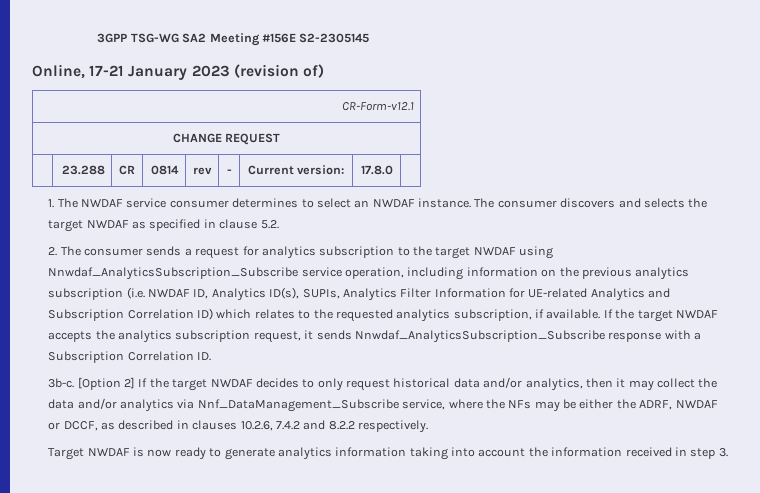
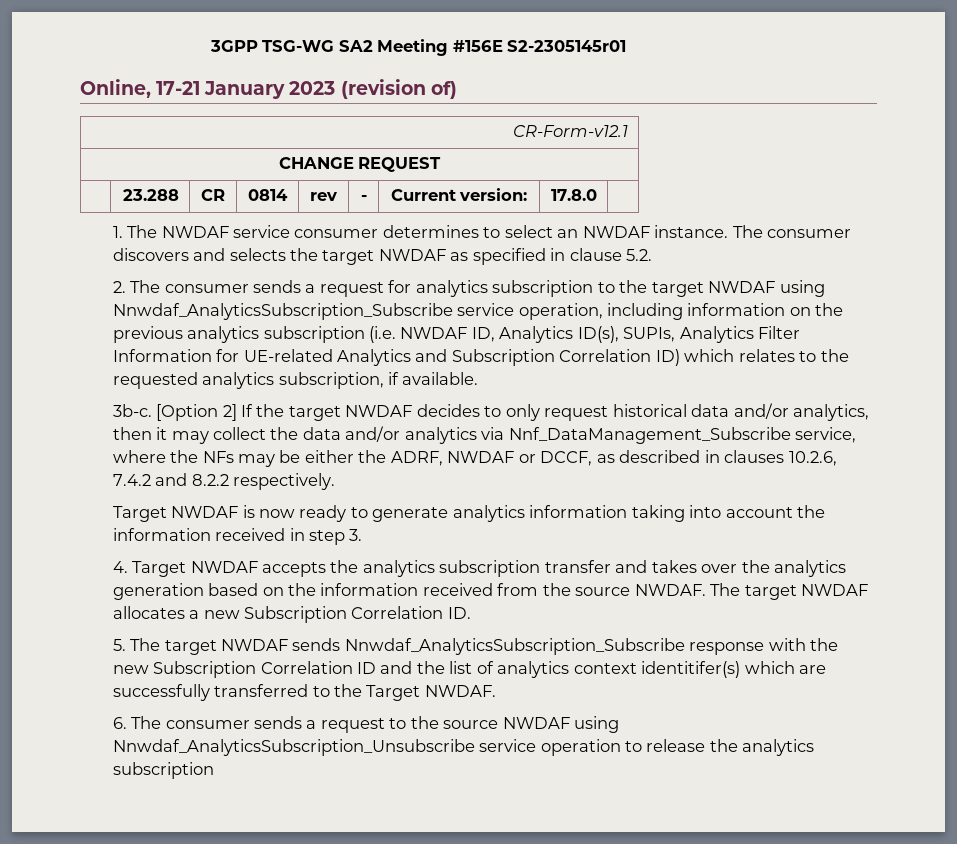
- 3GPP TSG-WG SA2 Meeting #156E S2-2305145
+ 3GPP TSG-WG SA2 Meeting #156E S2-2305145r01
- If the target NWDAF accepts the analytics subscription request, it sends Nnwdaf_AnalyticsSubscription_Subscribe response with a Subscription Correlation ID.
+ 4. Target NWDAF accepts the analytics subscription transfer and takes over the analytics generation based on the information received from the source NWDAF. The target NWDAF allocates a new Subscription Correlation ID.
+ 5. The target NWDAF sends Nnwdaf_AnalyticsSubscription_Subscribe response with the new Subscription Correlation ID and the list of analytics context identitifer(s) which are successfully transferred to the Target NWDAF.
+ 6. The consumer sends a request to the source NWDAF using Nnwdaf_AnalyticsSubscription_Unsubscribe service operation to release the analytics subscription

